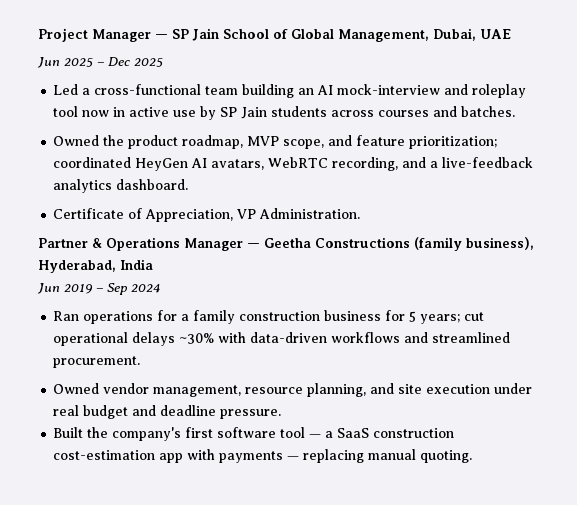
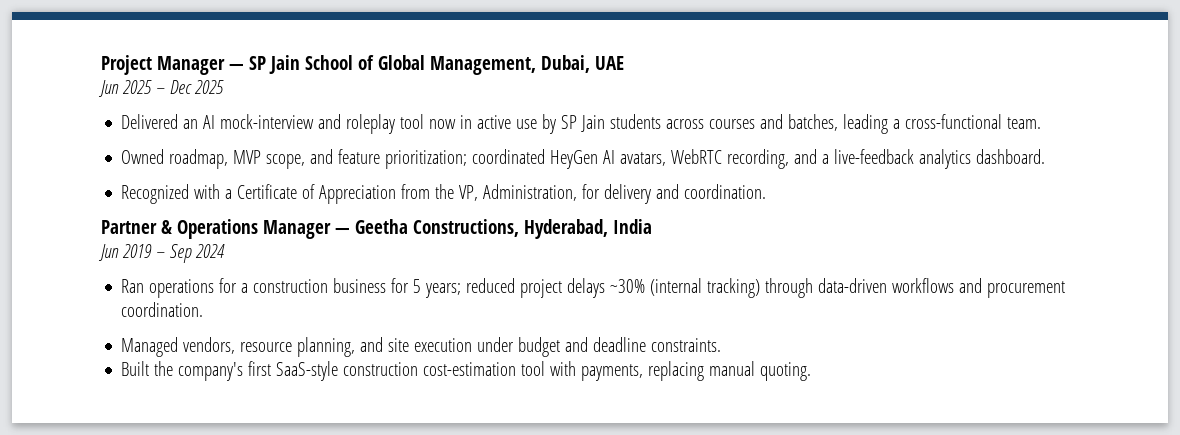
- Led a cross-functional team building an AI mock-interview and roleplay tool now in active use by SP Jain students across courses and batches.
- Owned the product roadmap, MVP scope, and feature prioritization; coordinated HeyGen AI avatars, WebRTC recording, and a live-feedback analytics dashboard.
+ Delivered an AI mock-interview and roleplay tool now in active use by SP Jain students across courses and batches, leading a cross-functional team.
+ Owned roadmap, MVP scope, and feature prioritization; coordinated HeyGen AI avatars, WebRTC recording, and a live-feedback analytics dashboard.
- Certificate of Appreciation, VP Administration.
+ Recognized with a Certificate of Appreciation from the VP, Administration, for delivery and coordination.
- Partner & Operations Manager — Geetha Constructions (family business), Hyderabad, India
+ Partner & Operations Manager — Geetha Constructions, Hyderabad, India
- Ran operations for a family construction business for 5 years; cut operational delays ~30% with data-driven workflows and streamlined procurement.
- Owned vendor management, resource planning, and site execution under real budget and deadline pressure.
+ Ran operations for a construction business for 5 years; reduced project delays ~30% (internal tracking) through data-driven workflows and procurement coordination.
+ Managed vendors, resource planning, and site execution under budget and deadline constraints.
- Built the company's first software tool — a SaaS construction cost-estimation app with payments — replacing manual quoting.
+ Built the company's first SaaS-style construction cost-estimation tool with payments, replacing manual quoting.

